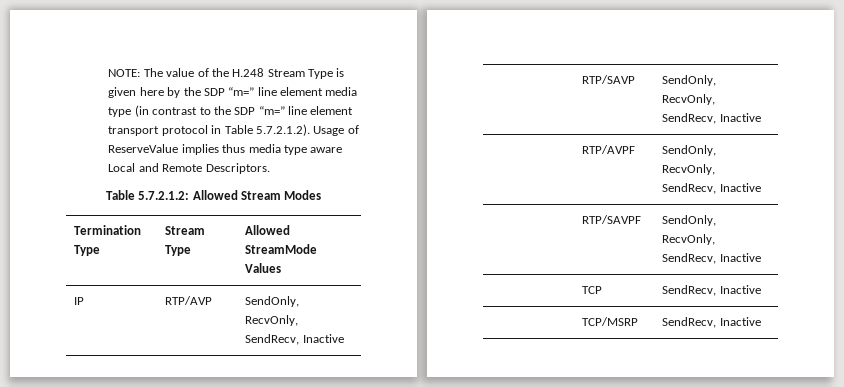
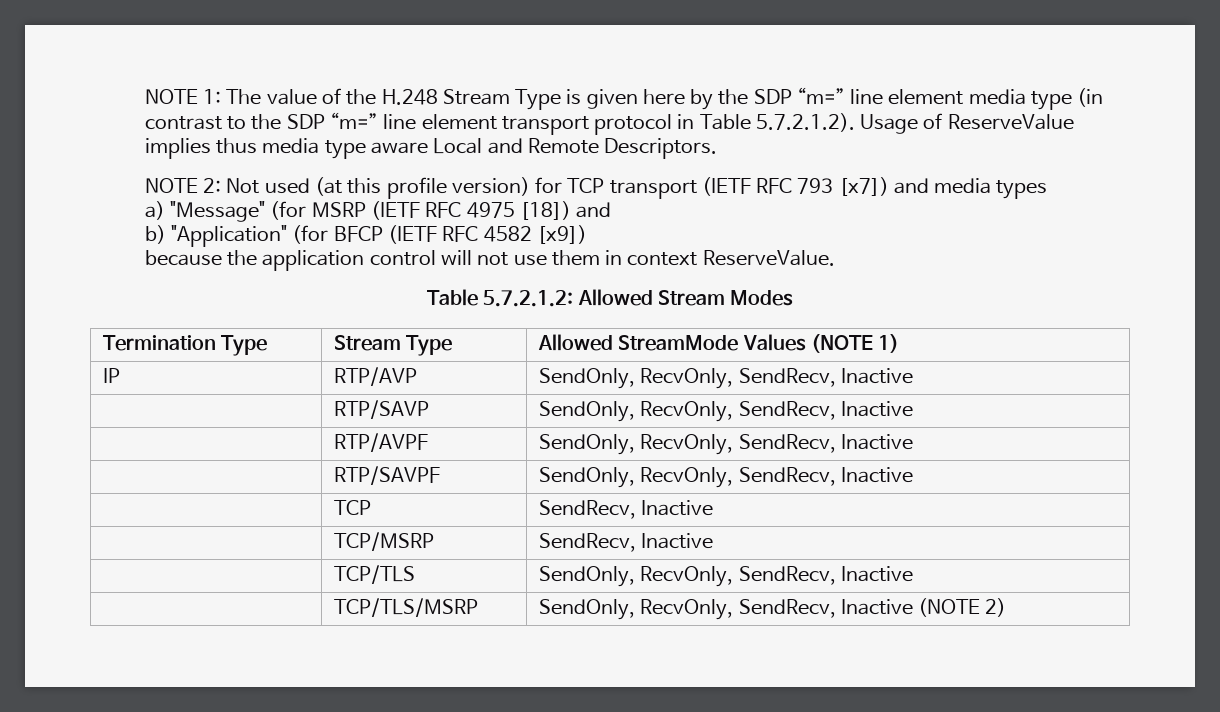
- NOTE: The value of the H.248 Stream Type is given here by the SDP “m=” line element media type (in contrast to the SDP “m=” line element transport protocol in Table 5.7.2.1.2). Usage of ReserveValue implies thus media type aware Local and Remote Descriptors.
+ NOTE 1: The value of the H.248 Stream Type is given here by the SDP “m=” line element media type (in contrast to the SDP “m=” line element transport protocol in Table 5.7.2.1.2). Usage of ReserveValue implies thus media type aware Local and Remote Descriptors.
+ NOTE 2: Not used (at this profile version) for TCP transport (IETF RFC 793 [x7]) and media types
+ a) "Message" (for MSRP (IETF RFC 4975 [18]) and
+ b) "Application" (for BFCP (IETF RFC 4582 [x9])
+ because the application control will not use them in context ReserveValue.
- Termination Type | Stream Type | Allowed StreamMode Values
+ Termination Type | Stream Type | Allowed StreamMode Values (NOTE 1)
+ | TCP/TLS | SendOnly, RecvOnly, SendRecv, Inactive
+ | TCP/TLS/MSRP | SendOnly, RecvOnly, SendRecv, Inactive (NOTE 2)

